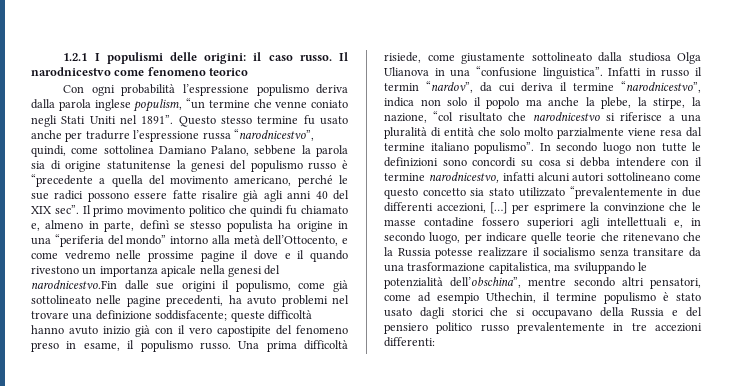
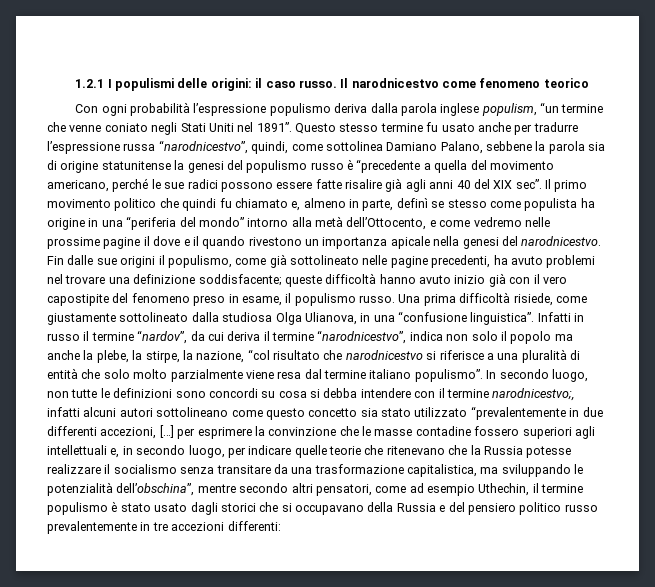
- Il primo movimento politico che quindi fu chiamato e, almeno in parte, definì se stesso populista ha origine in una “periferia del mondo” intorno alla metà dell’Ottocento, e come vedremo nelle prossime pagine il dove e il quando rivestono un importanza apicale nella genesi del narodnicestvo.Fin dalle sue origini il populismo, come già sottolineato nelle pagine precedenti, ha avuto problemi nel trovare una definizione soddisfacente;
+ Il primo movimento politico che quindi fu chiamato e, almeno in parte, definì se stesso come populista ha origine in una “periferia del mondo” intorno alla metà dell’Ottocento, e come vedremo nelle prossime pagine il dove e il quando rivestono un importanza apicale nella genesi del narodnicestvo. Fin dalle sue origini il populismo, come già sottolineato nelle pagine precedenti, ha avuto problemi nel trovare una definizione soddisfacente;
- Una prima difficoltà risiede, come giustamente sottolineato dalla studiosa Olga Ulianova in una “confusione linguistica”.
+ Una prima difficoltà risiede, come giustamente sottolineato dalla studiosa Olga Ulianova, in una “confusione linguistica”.
- Infatti in russo il termin “nardov”, da cui deriva il termine “narodnicestvo”, indica non solo il popolo ma anche la plebe, la stirpe, la nazione, “col risultato che narodnicestvo si riferisce a una pluralità di entità che solo molto parzialmente viene resa dal termine italiano populismo”.
+ Infatti in russo il termine “nardov”, da cui deriva il termine “narodnicestvo”, indica non solo il popolo ma anche la plebe, la stirpe, la nazione, “col risultato che narodnicestvo si riferisce a una pluralità di entità che solo molto parzialmente viene resa dal termine italiano populismo”.
- In secondo luogo non tutte le definizioni sono concordi su cosa si debba intendere con il termine narodnicestvo, infatti alcuni autori sottolineano come questo concetto sia stato utilizzato “prevalentemente in due differenti accezioni, […] per esprimere la convinzione che le masse contadine fossero superiori agli intellettuali e, in secondo luogo, per indicare quelle teorie che ritenevano che la Russia potesse realizzare il socialismo senza transitare da una trasformazione capitalistica, ma sviluppando le potenzialità dell’obschina”, mentre secondo altri pensatori, come ad esempio Uthechin, il termine populismo è stato usato dagli storici che si occupavano della Russia e del pensiero politico russo prevalentemente in tre accezioni differenti:
+ In secondo luogo, non tutte le definizioni sono concordi su cosa si debba intendere con il termine narodnicestvo;, infatti alcuni autori sottolineano come questo concetto sia stato utilizzato “prevalentemente in due differenti accezioni, […] per esprimere la convinzione che le masse contadine fossero superiori agli intellettuali e, in secondo luogo, per indicare quelle teorie che ritenevano che la Russia potesse realizzare il socialismo senza transitare da una trasformazione capitalistica, ma sviluppando le potenzialità dell’obschina”, mentre secondo altri pensatori, come ad esempio Uthechin, il termine populismo è stato usato dagli storici che si occupavano della Russia e del pensiero politico russo prevalentemente in tre accezioni differenti:

